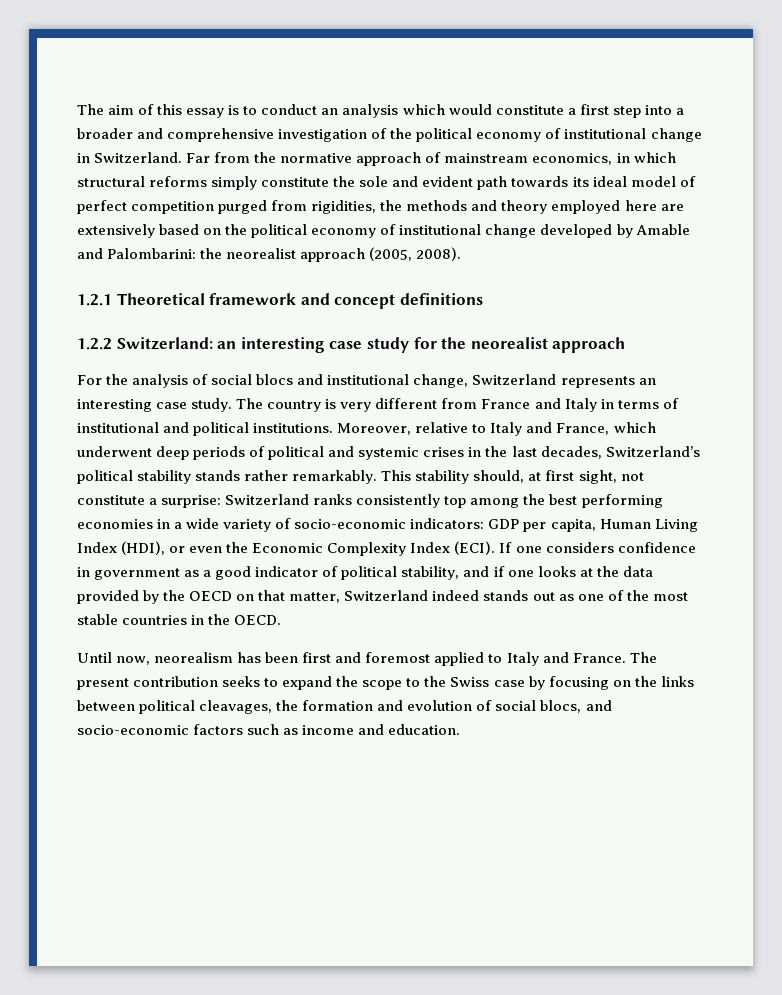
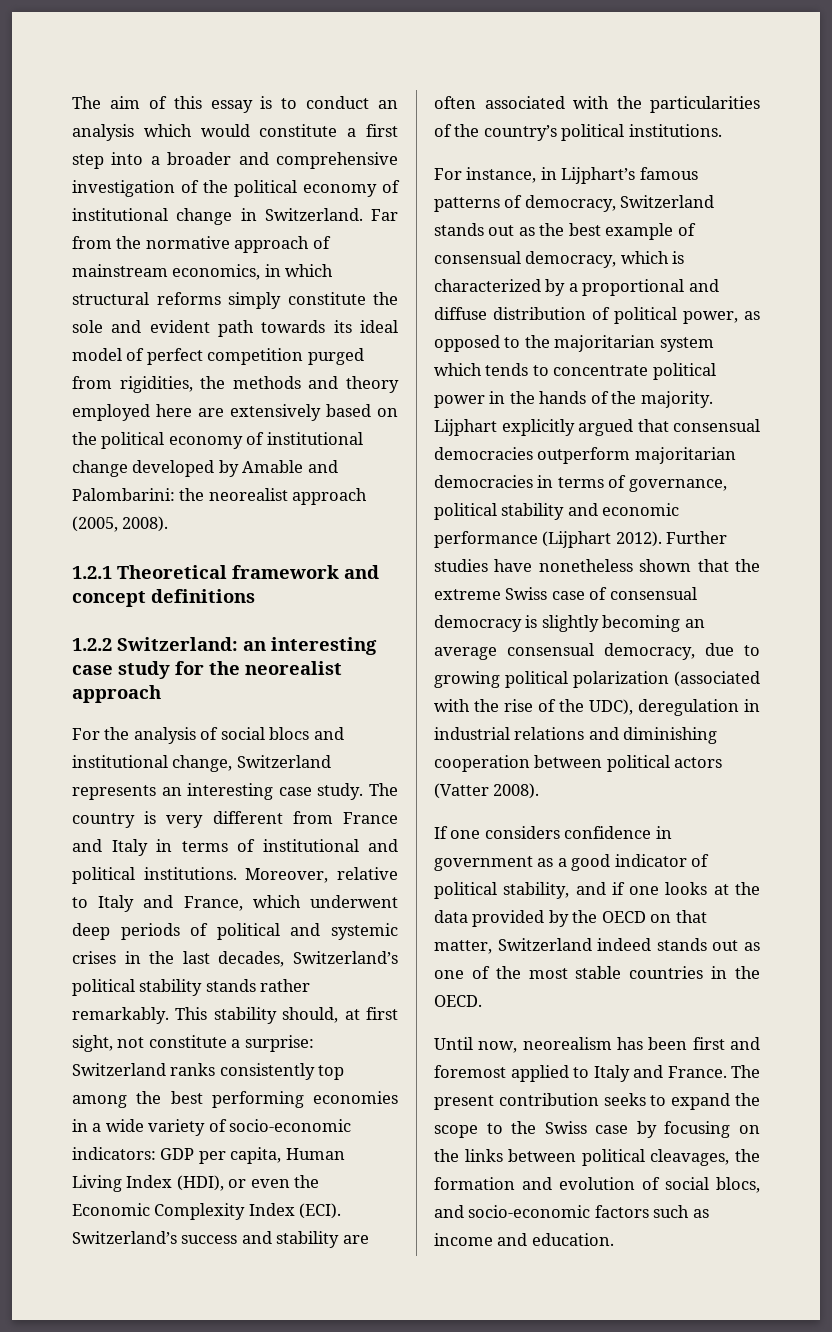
- GDP per capita, Human Living Index (HDI), or even the Economic Complexity Index (ECI). If one considers confidence in government as a good indicator of political stability, and if one looks at the data provided by the OECD on that matter, Switzerland indeed stands out as one of the most stable countries in the OECD.
+ GDP per capita, Human Living Index (HDI), or even the Economic Complexity Index (ECI). Switzerland’s success and stability are often associated with the particularities of the country’s political institutions.
+ For instance, in Lijphart’s famous patterns of democracy, Switzerland stands out as the best example of consensual democracy, which is characterized by a proportional and diffuse distribution of political power, as opposed to the majoritarian system which tends to concentrate political power in the hands of the majority. Lijphart explicitly argued that consensual democracies outperform majoritarian democracies in terms of governance, political stability and economic performance (Lijphart 2012). Further studies have nonetheless shown that the extreme Swiss case of consensual democracy is slightly becoming an average consensual democracy, due to growing political polarization (associated with the rise of the UDC), deregulation in industrial relations and diminishing cooperation between political actors (Vatter 2008).
+ If one considers confidence in government as a good indicator of political stability, and if one looks at the data provided by the OECD on that matter, Switzerland indeed stands out as one of the most stable countries in the OECD.

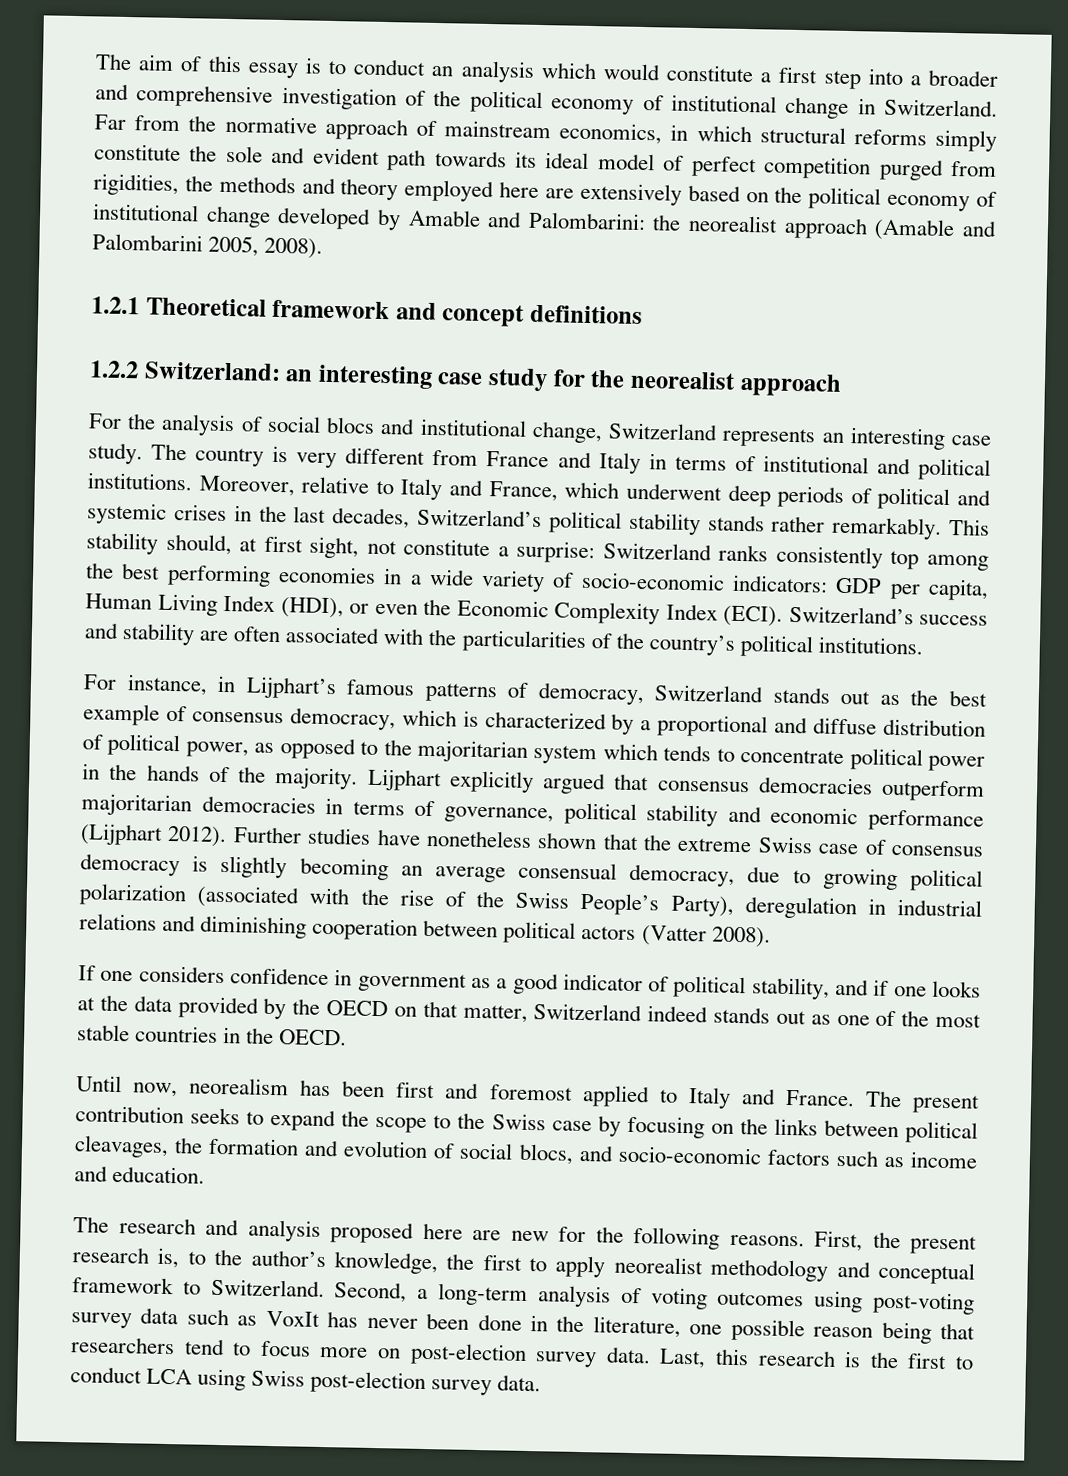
- Far from the normative approach of mainstream economics, in which structural reforms simply constitute the sole and evident path towards its ideal model of perfect competition purged from rigidities, the methods and theory employed here are extensively based on the political economy of institutional change developed by Amable and Palombarini: the neorealist approach (2005, 2008).
+ Far from the normative approach of mainstream economics, in which structural reforms simply constitute the sole and evident path towards its ideal model of perfect competition purged from rigidities, the methods and theory employed here are extensively based on the political economy of institutional change developed by Amable and Palombarini: the neorealist approach (Amable and Palombarini 2005, 2008).
- For instance, in Lijphart’s famous patterns of democracy, Switzerland stands out as the best example of consensual democracy, which is characterized by a proportional and diffuse distribution of political power, as opposed to the majoritarian system which tends to concentrate political power in the hands of the majority.
+ For instance, in Lijphart’s famous patterns of democracy, Switzerland stands out as the best example of consensus democracy, which is characterized by a proportional and diffuse distribution of political power, as opposed to the majoritarian system which tends to concentrate political power in the hands of the majority.
- Lijphart explicitly argued that consensual democracies outperform majoritarian democracies in terms of governance, political stability and economic performance (Lijphart 2012).
+ Lijphart explicitly argued that consensus democracies outperform majoritarian democracies in terms of governance, political stability and economic performance (Lijphart 2012).
- Further studies have nonetheless shown that the extreme Swiss case of consensual democracy is slightly becoming an average consensual democracy, due to growing political polarization (associated with the rise of the UDC), deregulation in industrial relations and diminishing cooperation between political actors (Vatter 2008).
+ Further studies have nonetheless shown that the extreme Swiss case of consensus democracy is slightly becoming an average consensual democracy, due to growing political polarization (associated with the rise of the Swiss People’s Party), deregulation in industrial relations and diminishing cooperation between political actors (Vatter 2008).
+ The research and analysis proposed here are new for the following reasons. First, the present research is, to the author’s knowledge, the first to apply neorealist methodology and conceptual framework to Switzerland. Second, a long-term analysis of voting outcomes using post-voting survey data such as VoxIt has never been done in the literature, one possible reason being that researchers tend to focus more on post-election survey data. Last, this research is the first to conduct LCA using Swiss post-election survey data.

